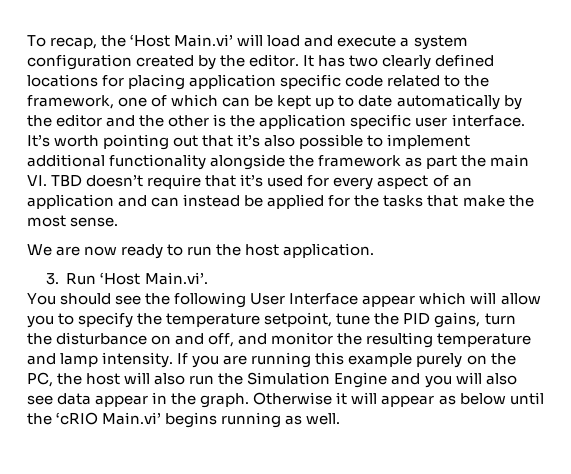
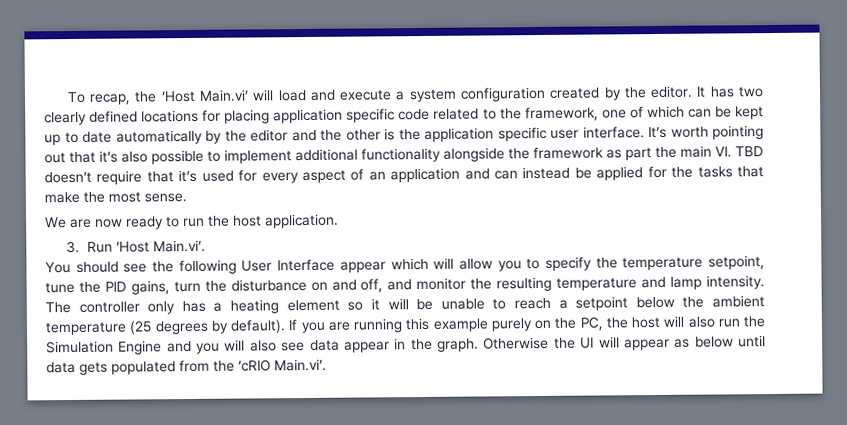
+ The controller only has a heating element so it will be unable to reach a setpoint below the ambient temperature (25 degrees by default).
- Otherwise it will appear as below until the ‘cRIO Main.vi’ begins running as well.
+ Otherwise the UI will appear as below until data gets populated from the ‘cRIO Main.vi’.

